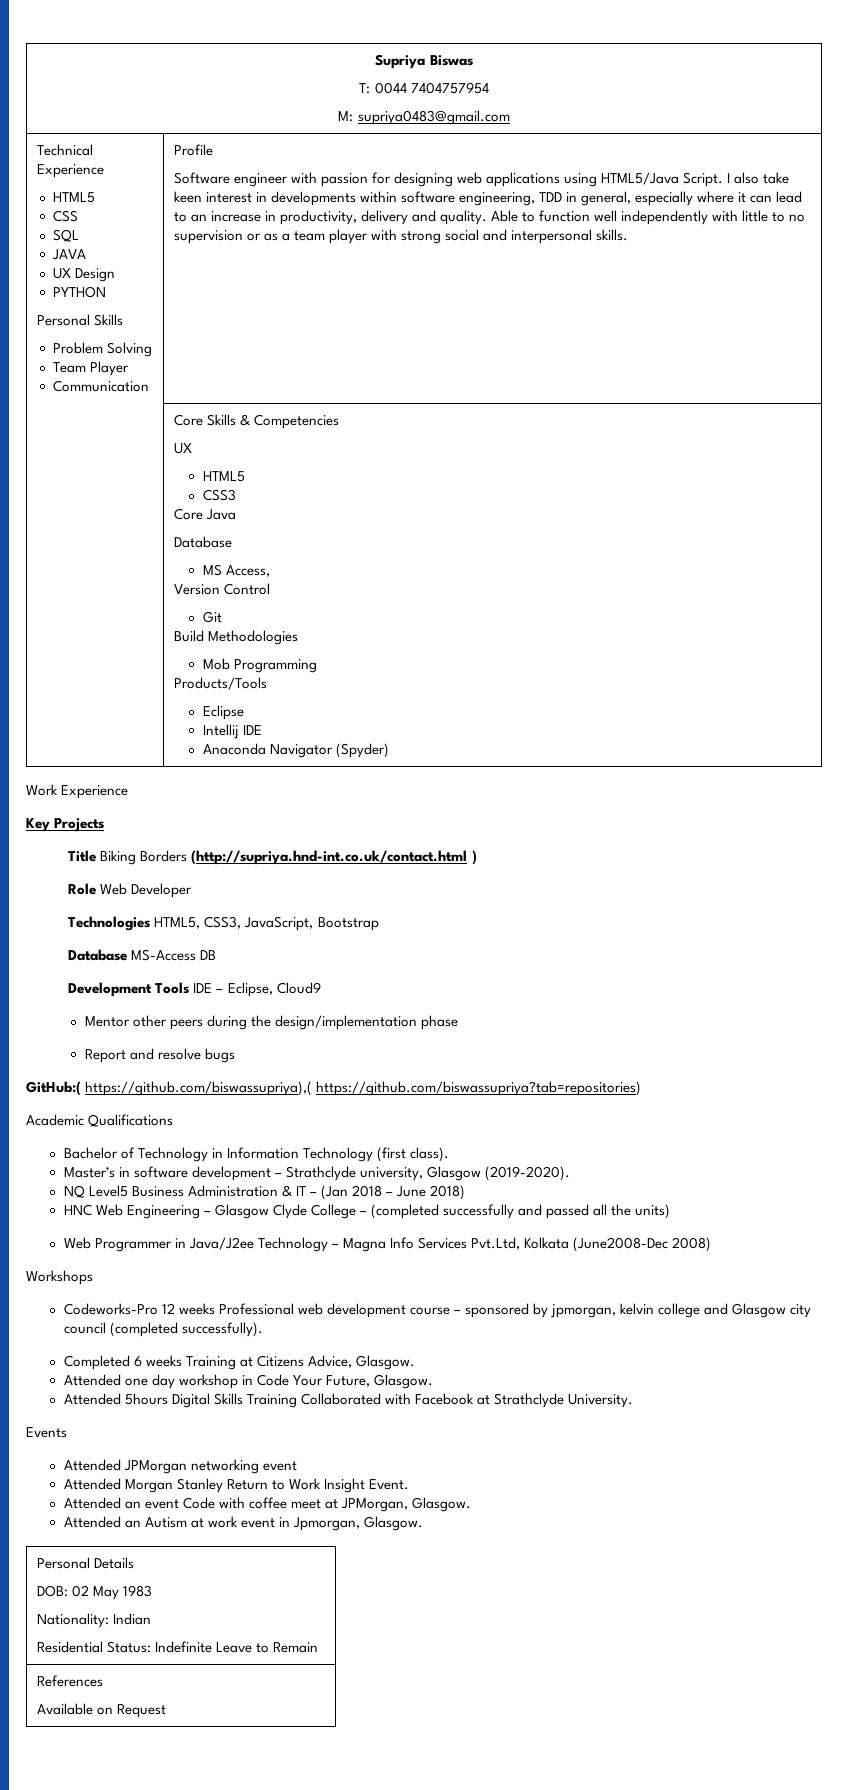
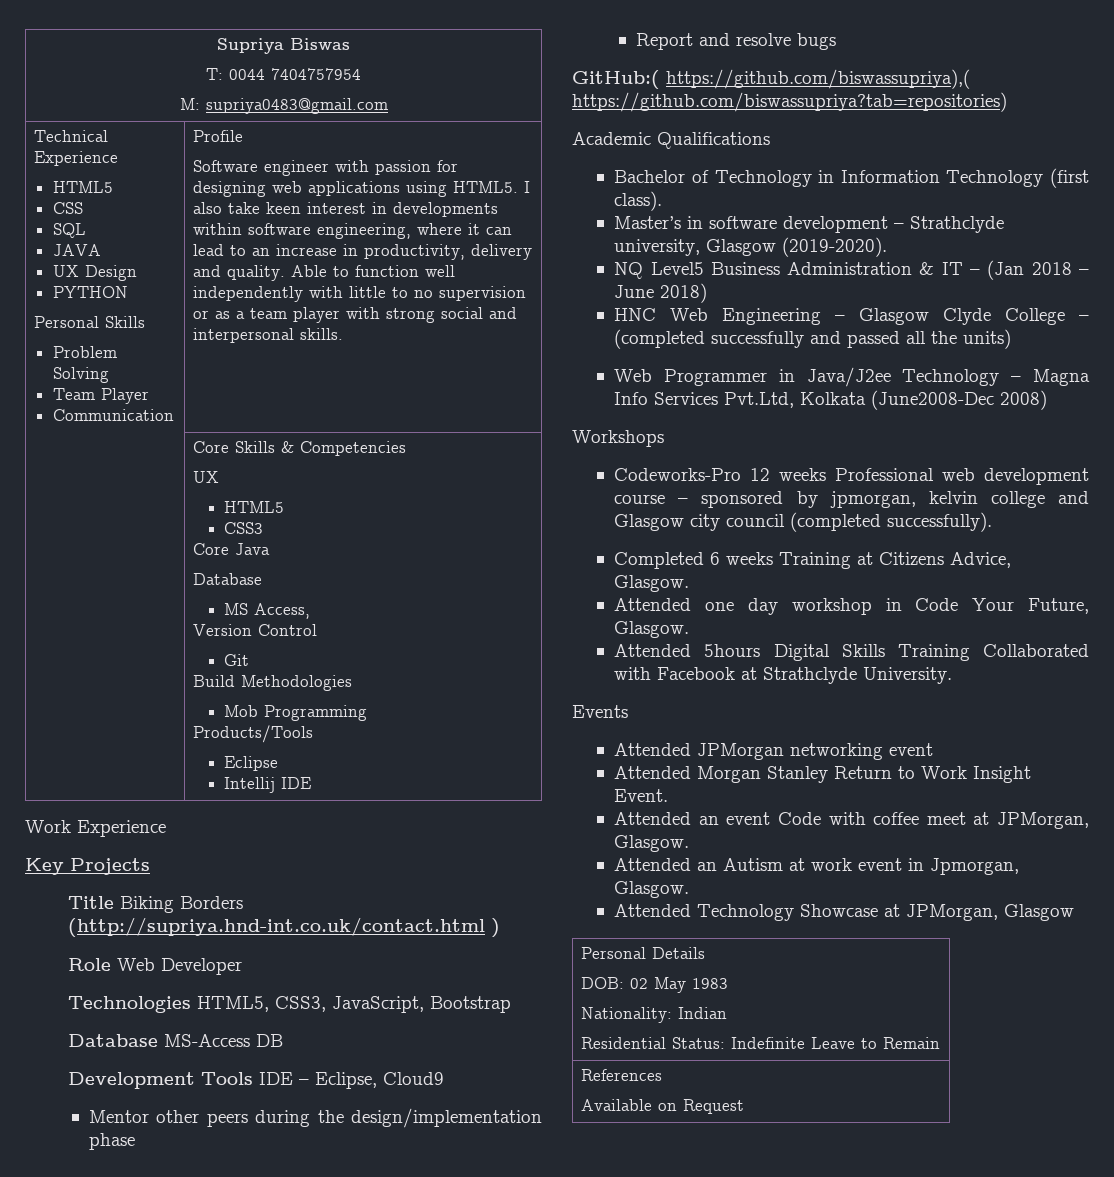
- Software engineer with passion for designing web applications using HTML5/Java Script.
+ Software engineer with passion for designing web applications using HTML5.
- I also take keen interest in developments within software engineering, TDD in general, especially where it can lead to an increase in productivity, delivery and quality.
+ I also take keen interest in developments within software engineering, where it can lead to an increase in productivity, delivery and quality.
  | Core Skills & Competencies
  UX
  HTML5
  CSS3
  Core Java
  Database
  MS Access,
  Version Control
  Git
  Build Methodologies
  Mob Programming
  Products/Tools
  Eclipse
  Intellij IDE
- Anaconda Navigator (Spyder)
+ Attended Technology Showcase at JPMorgan, Glasgow

